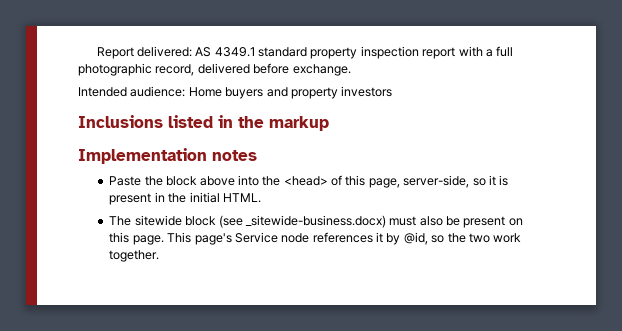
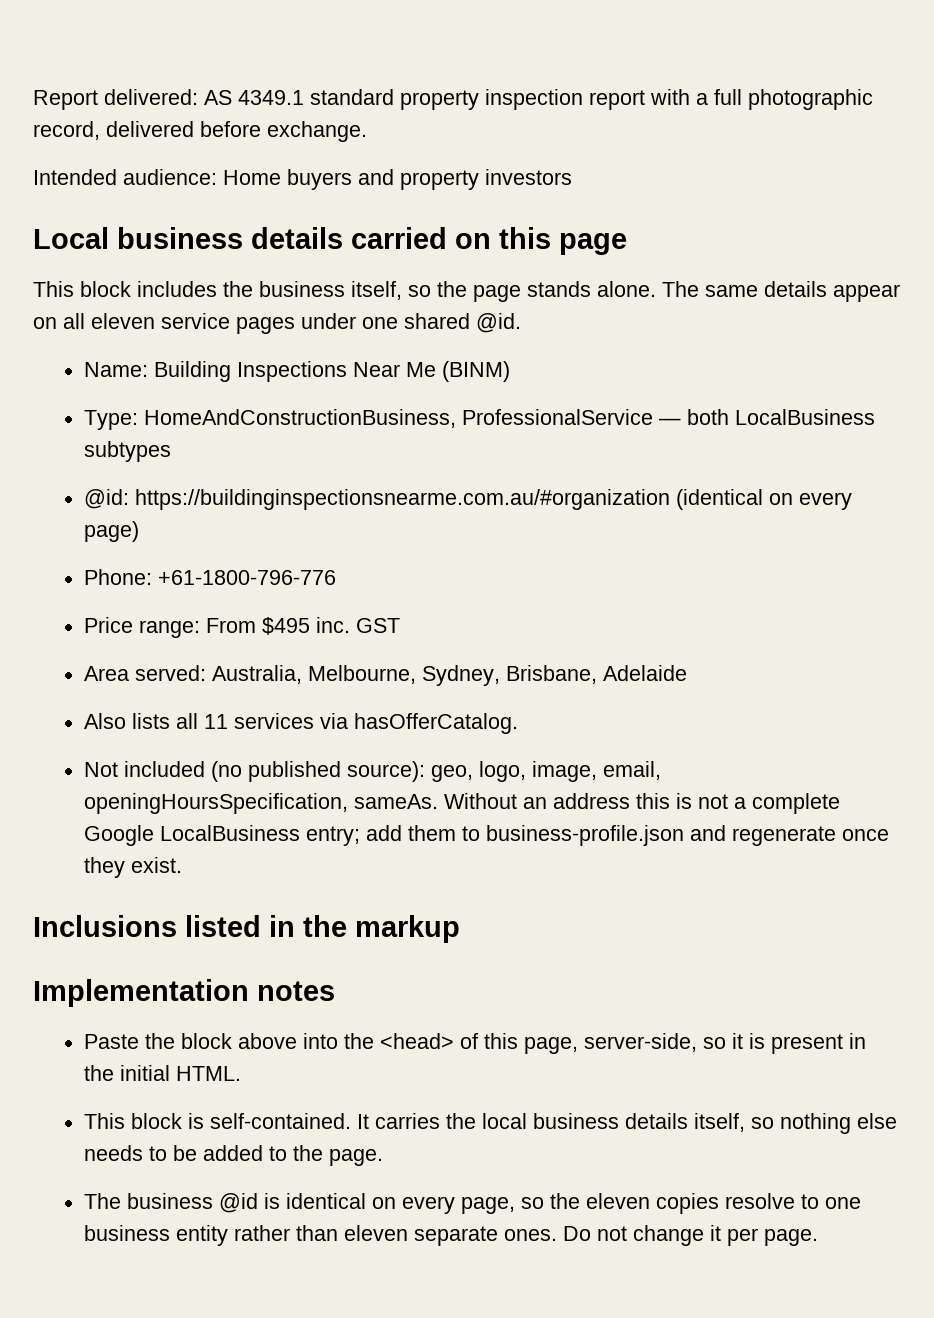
+ Local business details carried on this page
+ This block includes the business itself, so the page stands alone. The same details appear on all eleven service pages under one shared @id.
+ Name: Building Inspections Near Me (BINM)
+ Type: HomeAndConstructionBusiness, ProfessionalService — both LocalBusiness subtypes
+ @id: https://buildinginspectionsnearme.com.au/#organization (identical on every page)
+ Phone: +61-1800-796-776
+ Price range: From $495 inc. GST
+ Area served: Australia, Melbourne, Sydney, Brisbane, Adelaide
+ Also lists all 11 services via hasOfferCatalog.
+ Not included (no published source): geo, logo, image, email, openingHoursSpecification, sameAs. Without an address this is not a complete Google LocalBusiness entry; add them to business-profile.json and regenerate once they exist.
- The sitewide block (see _sitewide-business.docx) must also be present on this page. This page's Service node references it by @id, so the two work together.
+ This block is self-contained. It carries the local business details itself, so nothing else needs to be added to the page.
+ The business @id is identical on every page, so the eleven copies resolve to one business entity rather than eleven separate ones. Do not change it per page.

